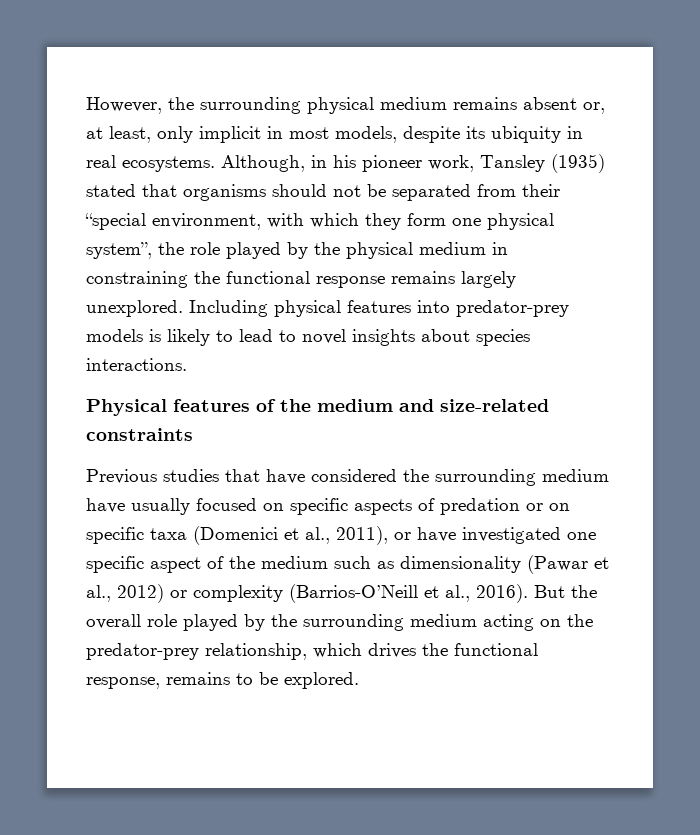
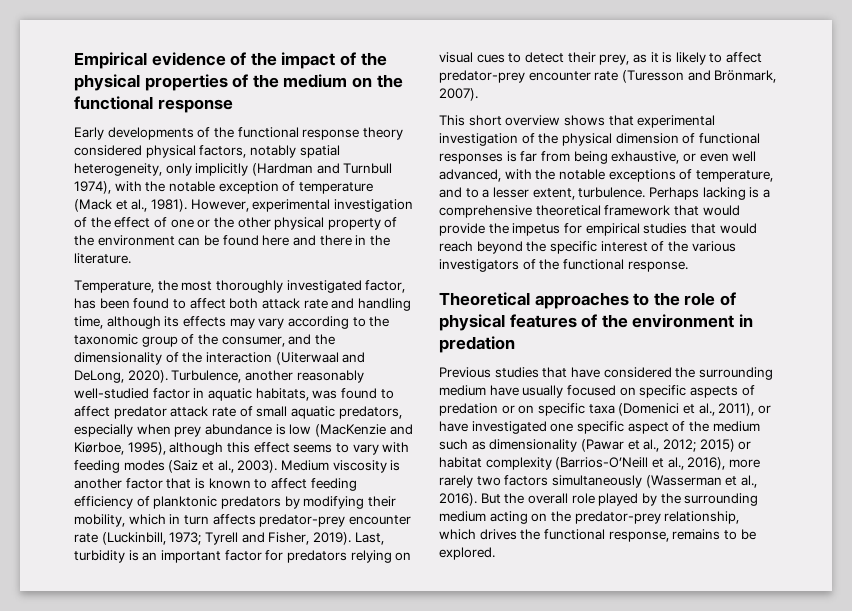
- However, the surrounding physical medium remains absent or, at least, only implicit in most models, despite its ubiquity in real ecosystems. Although, in his pioneer work, Tansley (1935) stated that organisms should not be separated from their “special environment, with which they form one physical system”, the role played by the physical medium in constraining the functional response remains largely unexplored. Including physical features into predator-prey models is likely to lead to novel insights about species interactions.
- Physical features of the medium and size-related constraints
+ Empirical evidence of the impact of the physical properties of the medium on the functional response
+ Early developments of the functional response theory considered physical factors, notably spatial heterogeneity, only implicitly (Hardman and Turnbull 1974), with the notable exception of temperature (Mack et al., 1981). However, experimental investigation of the effect of one or the other physical property of the environment can be found here and there in the literature.
+ Temperature, the most thoroughly investigated factor, has been found to affect both attack rate and handling time, although its effects may vary according to the taxonomic group of the consumer, and the dimensionality of the interaction (Uiterwaal and DeLong, 2020). Turbulence, another reasonably well-studied factor in aquatic habitats, was found to affect predator attack rate of small aquatic predators, especially when prey abundance is low (MacKenzie and Kiørboe, 1995), although this effect seems to vary with feeding modes (Saiz et al., 2003). Medium viscosity is another factor that is known to affect feeding efficiency of planktonic predators by modifying their mobility, which in turn affects predator-prey encounter rate (Luckinbill, 1973; Tyrell and Fisher, 2019). Last, turbidity is an important factor for predators relying on visual cues to detect their prey, as it is likely to affect predator-prey encounter rate (Turesson and Brönmark, 2007).
+ This short overview shows that experimental investigation of the physical dimension of functional responses is far from being exhaustive, or even well advanced, with the notable exceptions of temperature, and to a lesser extent, turbulence. Perhaps lacking is a comprehensive theoretical framework that would provide the impetus for empirical studies that would reach beyond the specific interest of the various investigators of the functional response.
+ Theoretical approaches to the role of physical features of the environment in predation
- Previous studies that have considered the surrounding medium have usually focused on specific aspects of predation or on specific taxa (Domenici et al., 2011), or have investigated one specific aspect of the medium such as dimensionality (Pawar et al., 2012) or complexity (Barrios-O’Neill et al., 2016).
+ Previous studies that have considered the surrounding medium have usually focused on specific aspects of predation or on specific taxa (Domenici et al., 2011), or have investigated one specific aspect of the medium such as dimensionality (Pawar et al., 2012; 2015) or habitat complexity (Barrios-O’Neill et al., 2016), more rarely two factors simultaneously (Wasserman et al., 2016).

